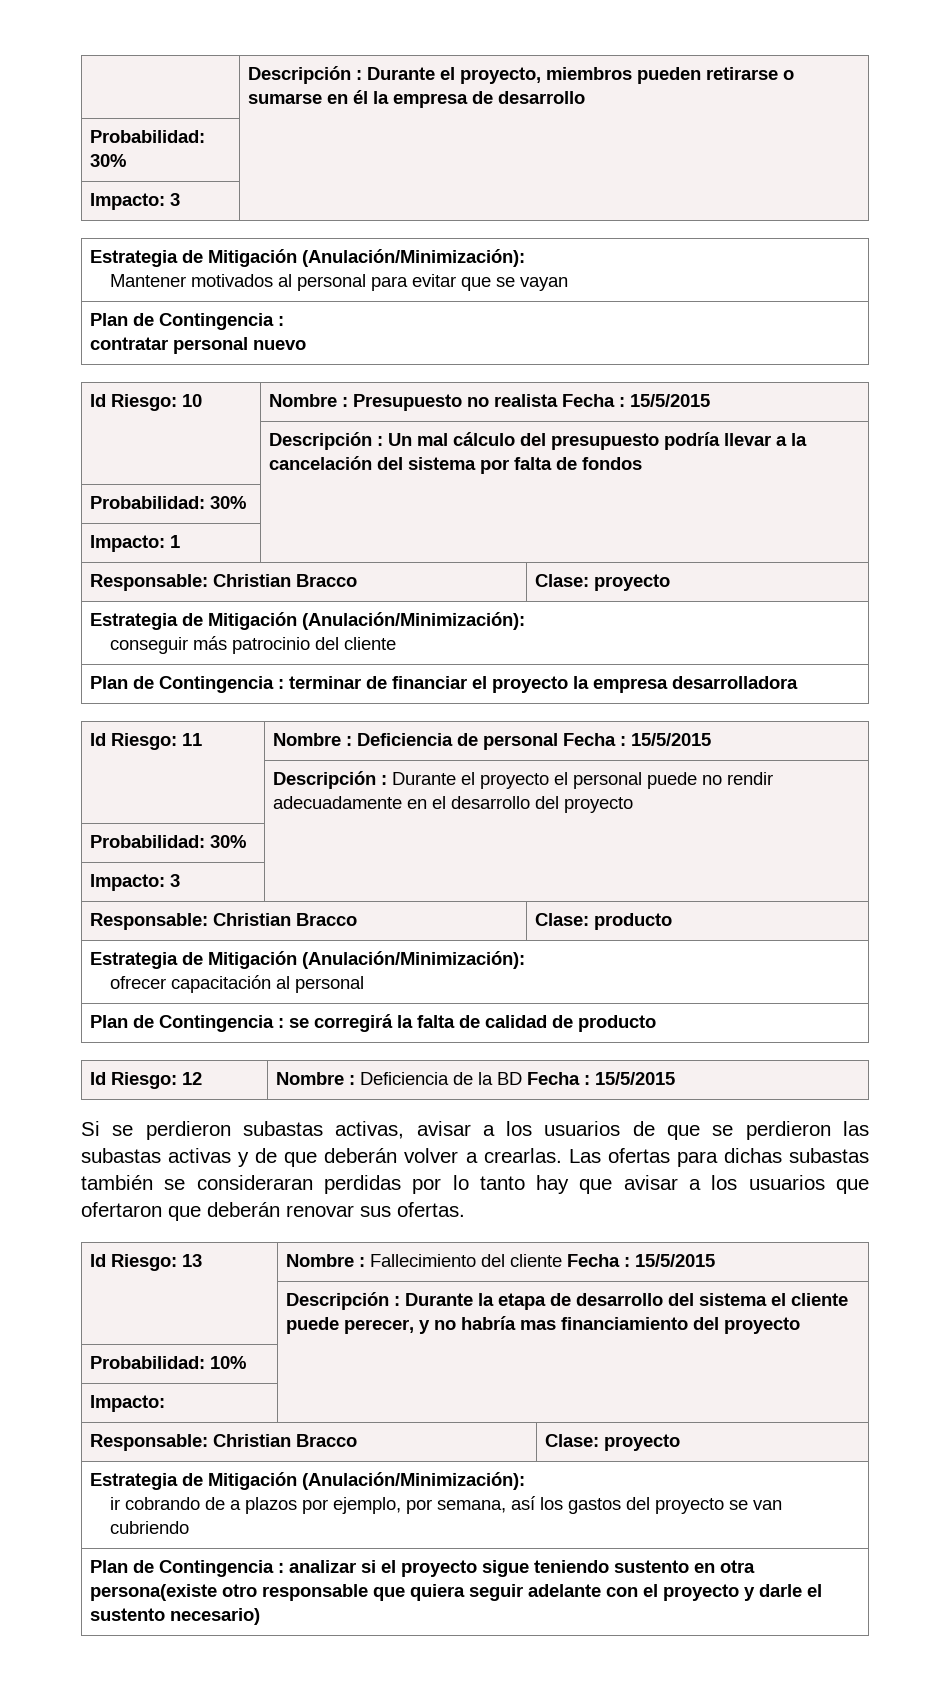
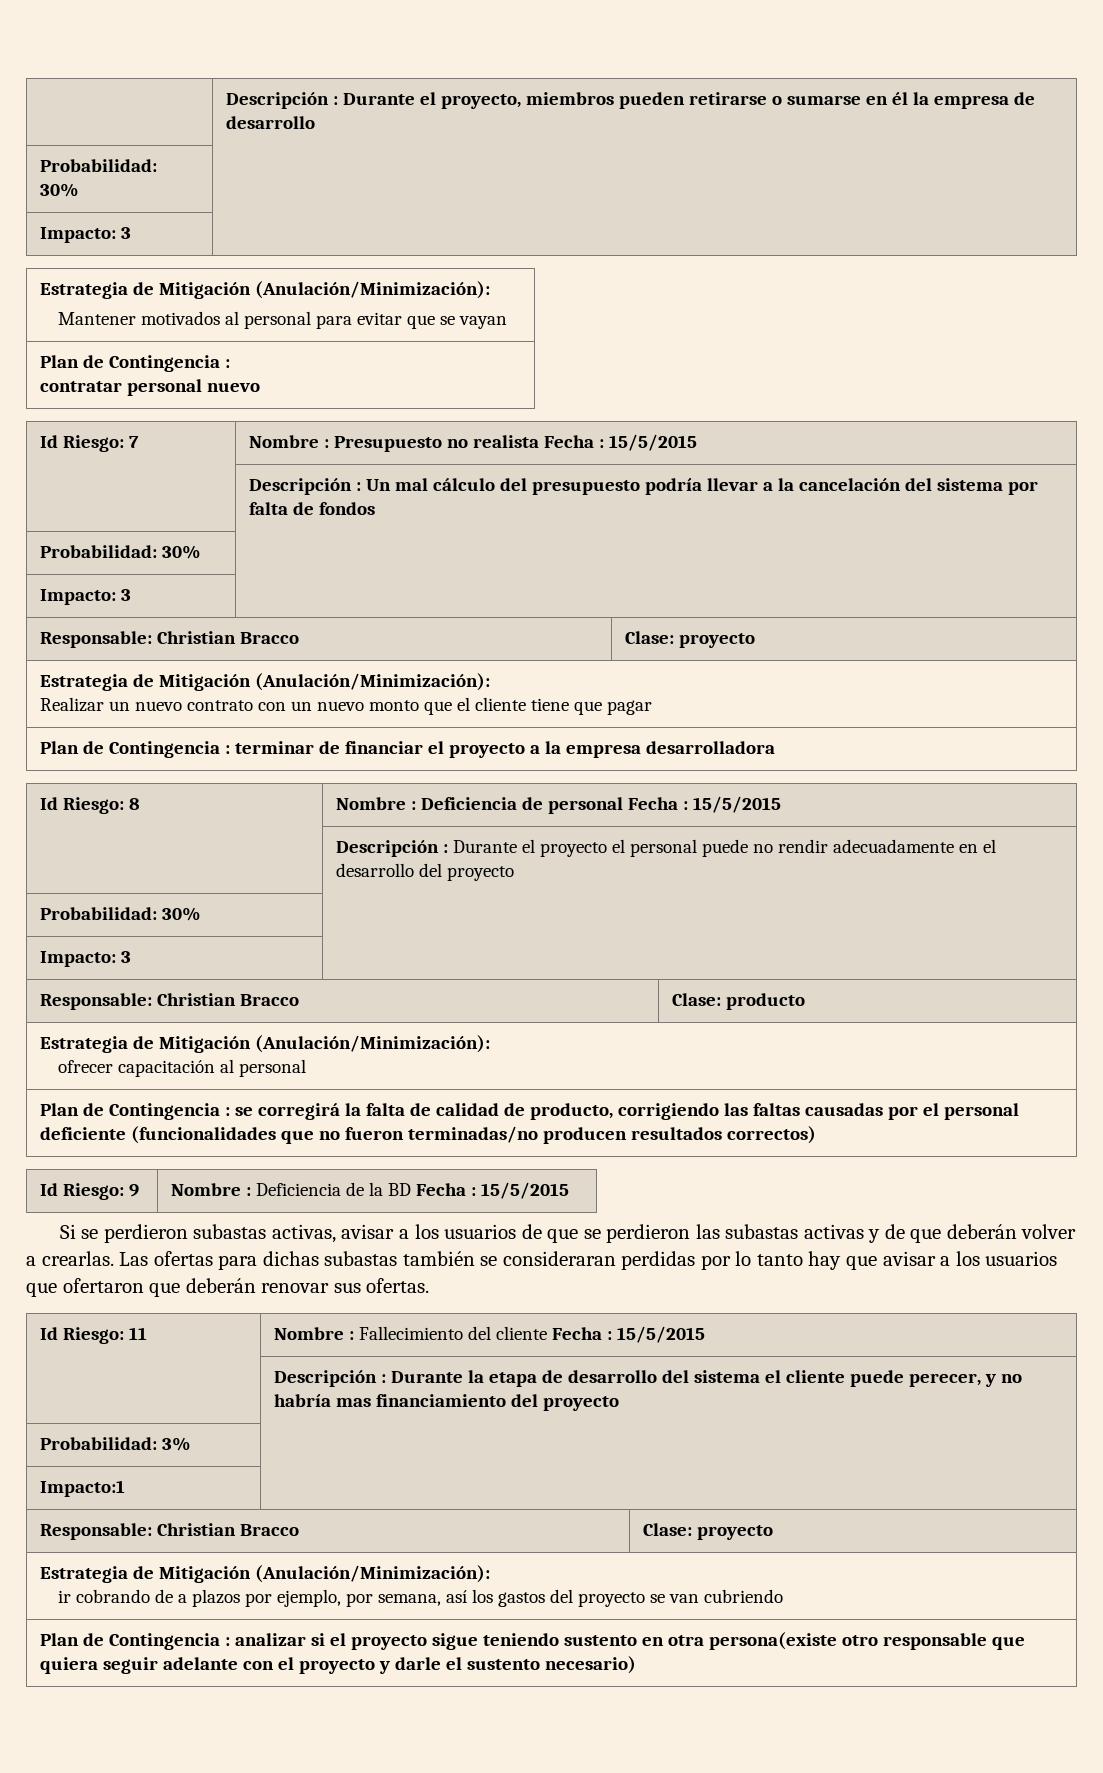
- Id Riesgo: 10 | Nombre : Presupuesto no realista Fecha : 15/5/2015
+ Id Riesgo: 7 | Nombre : Presupuesto no realista Fecha : 15/5/2015
  | Descripción : Un mal cálculo del presupuesto podría llevar a la cancelación del sistema por falta de fondos
  Probabilidad: 30% |
- Impacto: 1 |
+ Impacto: 3 |
  Responsable: Christian Bracco | Clase: proyecto
  Estrategia de Mitigación (Anulación/Minimización):
- conseguir más patrocinio del cliente
+ Realizar un nuevo contrato con un nuevo monto que el cliente tiene que pagar
- Plan de Contingencia : terminar de financiar el proyecto la empresa desarrolladora
+ Plan de Contingencia : terminar de financiar el proyecto a la empresa desarrolladora
- Id Riesgo: 11 | Nombre : Deficiencia de personal Fecha : 15/5/2015
+ Id Riesgo: 8 | Nombre : Deficiencia de personal Fecha : 15/5/2015
- Plan de Contingencia : se corregirá la falta de calidad de producto
- Id Riesgo: 12 | Nombre : Deficiencia de la BD Fecha : 15/5/2015
+ Plan de Contingencia : se corregirá la falta de calidad de producto, corrigiendo las faltas causadas por el personal deficiente (funcionalidades que no fueron terminadas/no producen resultados correctos)
+ Id Riesgo: 9 | Nombre : Deficiencia de la BD Fecha : 15/5/2015
- Id Riesgo: 13 | Nombre : Fallecimiento del cliente Fecha : 15/5/2015
+ Id Riesgo: 11 | Nombre : Fallecimiento del cliente Fecha : 15/5/2015
- Probabilidad: 10% |
- Impacto: |
+ Probabilidad: 3% |
+ Impacto:1 |

